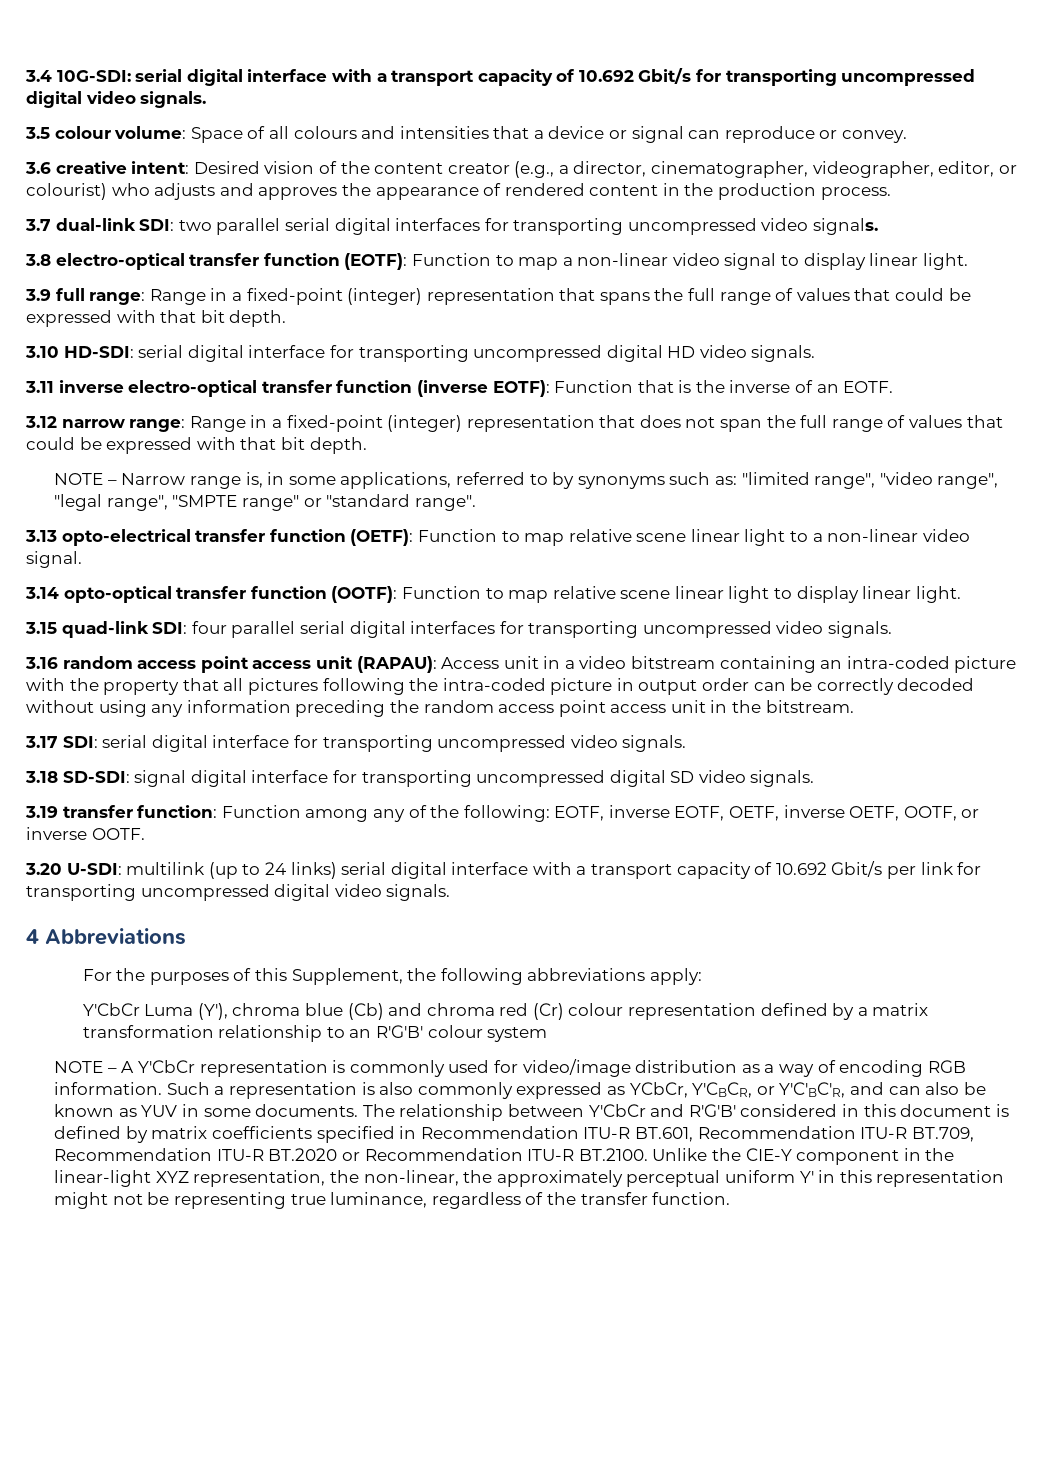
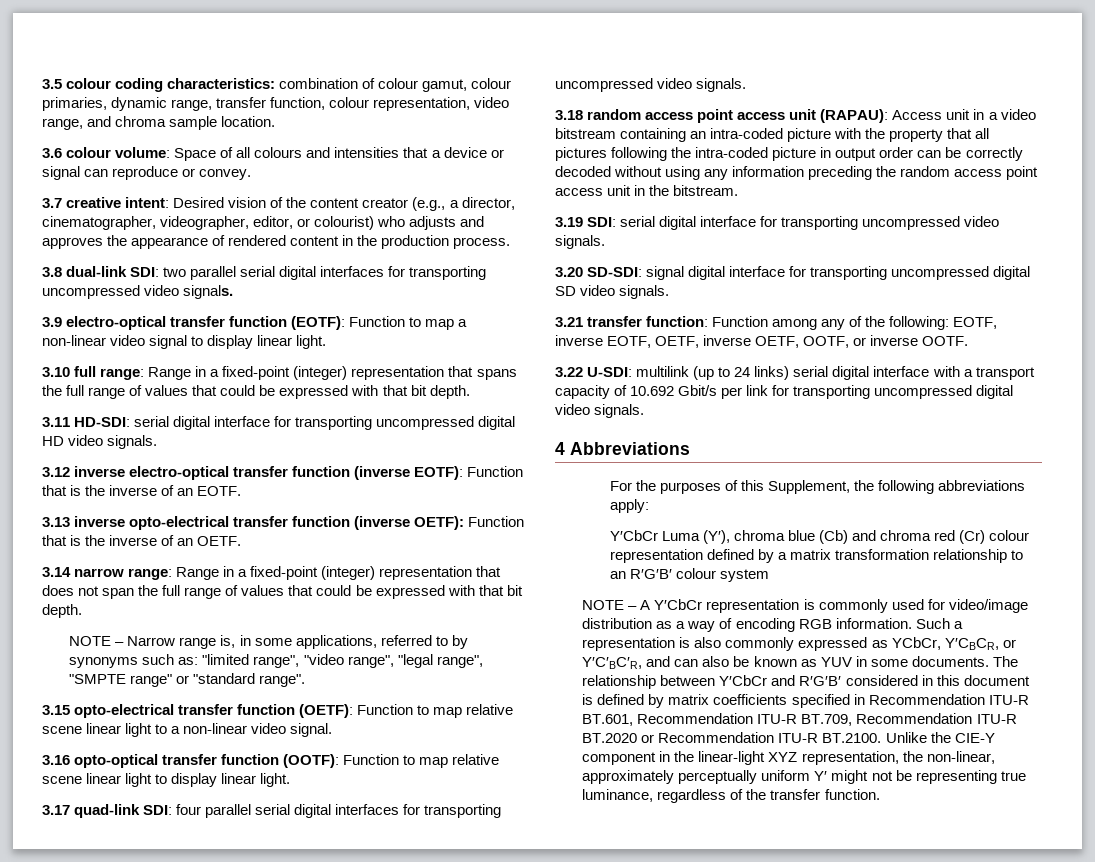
- 3.4 10G-SDI: serial digital interface with a transport capacity of 10.692 Gbit/s for transporting uncompressed digital video signals.
- 3.5 colour volume: Space of all colours and intensities that a device or signal can reproduce or convey.
+ 3.5 colour coding characteristics: combination of colour gamut, colour primaries, dynamic range, transfer function, colour representation, video range, and chroma sample location.
+ 3.6 colour volume: Space of all colours and intensities that a device or signal can reproduce or convey.
- 3.6 creative intent: Desired vision of the content creator (e.g., a director, cinematographer, videographer, editor, or colourist) who adjusts and approves the appearance of rendered content in the production process.
+ 3.7 creative intent: Desired vision of the content creator (e.g., a director, cinematographer, videographer, editor, or colourist) who adjusts and approves the appearance of rendered content in the production process.
- 3.7 dual-link SDI: two parallel serial digital interfaces for transporting uncompressed video signals.
+ 3.8 dual-link SDI: two parallel serial digital interfaces for transporting uncompressed video signals.
- 3.8 electro-optical transfer function (EOTF): Function to map a non-linear video signal to display linear light.
+ 3.9 electro-optical transfer function (EOTF): Function to map a non-linear video signal to display linear light.
- 3.9 full range: Range in a fixed-point (integer) representation that spans the full range of values that could be expressed with that bit depth.
+ 3.10 full range: Range in a fixed-point (integer) representation that spans the full range of values that could be expressed with that bit depth.
- 3.10 HD-SDI: serial digital interface for transporting uncompressed digital HD video signals.
+ 3.11 HD-SDI: serial digital interface for transporting uncompressed digital HD video signals.
- 3.11 inverse electro-optical transfer function (inverse EOTF): Function that is the inverse of an EOTF.
+ 3.12 inverse electro-optical transfer function (inverse EOTF): Function that is the inverse of an EOTF.
- 3.12 narrow range: Range in a fixed-point (integer) representation that does not span the full range of values that could be expressed with that bit depth.
+ 3.13 inverse opto-electrical transfer function (inverse OETF): Function that is the inverse of an OETF.
+ 3.14 narrow range: Range in a fixed-point (integer) representation that does not span the full range of values that could be expressed with that bit depth.
- 3.13 opto-electrical transfer function (OETF): Function to map relative scene linear light to a non-linear video signal.
+ 3.15 opto-electrical transfer function (OETF): Function to map relative scene linear light to a non-linear video signal.
- 3.14 opto-optical transfer function (OOTF): Function to map relative scene linear light to display linear light.
+ 3.16 opto-optical transfer function (OOTF): Function to map relative scene linear light to display linear light.
- 3.15 quad-link SDI: four parallel serial digital interfaces for transporting uncompressed video signals.
+ 3.17 quad-link SDI: four parallel serial digital interfaces for transporting uncompressed video signals.
- 3.16 random access point access unit (RAPAU): Access unit in a video bitstream containing an intra-coded picture with the property that all pictures following the intra-coded picture in output order can be correctly decoded without using any information preceding the random access point access unit in the bitstream.
+ 3.18 random access point access unit (RAPAU): Access unit in a video bitstream containing an intra-coded picture with the property that all pictures following the intra-coded picture in output order can be correctly decoded without using any information preceding the random access point access unit in the bitstream.
- 3.17 SDI: serial digital interface for transporting uncompressed video signals.
+ 3.19 SDI: serial digital interface for transporting uncompressed video signals.
- 3.18 SD-SDI: signal digital interface for transporting uncompressed digital SD video signals.
+ 3.20 SD-SDI: signal digital interface for transporting uncompressed digital SD video signals.
- 3.19 transfer function: Function among any of the following: EOTF, inverse EOTF, OETF, inverse OETF, OOTF, or inverse OOTF.
+ 3.21 transfer function: Function among any of the following: EOTF, inverse EOTF, OETF, inverse OETF, OOTF, or inverse OOTF.
- 3.20 U-SDI: multilink (up to 24 links) serial digital interface with a transport capacity of 10.692 Gbit/s per link for transporting uncompressed digital video signals.
+ 3.22 U-SDI: multilink (up to 24 links) serial digital interface with a transport capacity of 10.692 Gbit/s per link for transporting uncompressed digital video signals.
- The relationship between Y′CbCr and R′G′B′ considered in this document is defined by matrix coefficients specified in Recommendation ITU-R BT.601, Recommendation ITU-R BT.709, Recommendation ITU-R BT.2020 or Recommendation ITU-R BT.2100. Unlike the CIE-Y component in the linear-light XYZ representation, the non-linear, the approximately perceptual uniform Y′ in this representation might not be representing true luminance, regardless of the transfer function.
+ The relationship between Y′CbCr and R′G′B′ considered in this document is defined by matrix coefficients specified in Recommendation ITU-R BT.601, Recommendation ITU-R BT.709, Recommendation ITU-R BT.2020 or Recommendation ITU-R BT.2100. Unlike the CIE-Y component in the linear-light XYZ representation, the non-linear, approximately perceptually uniform Y′ might not be representing true luminance, regardless of the transfer function.

